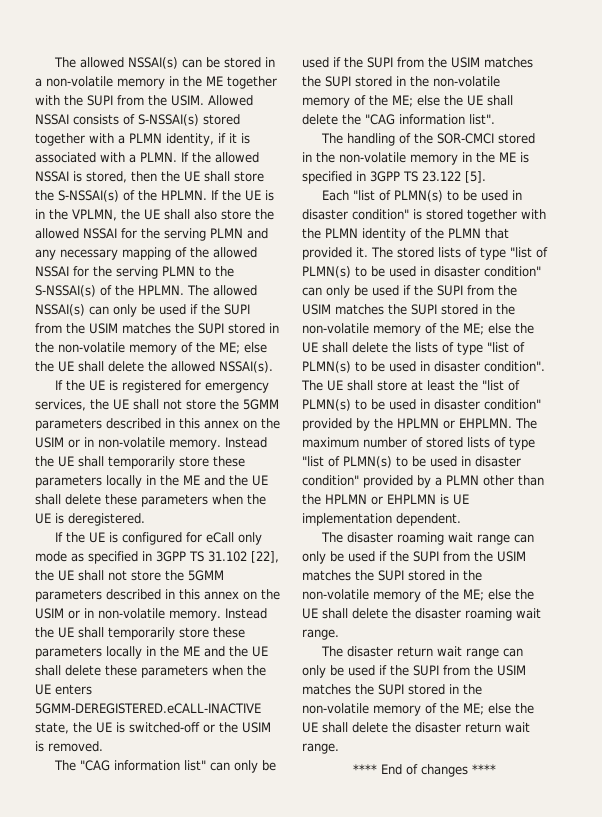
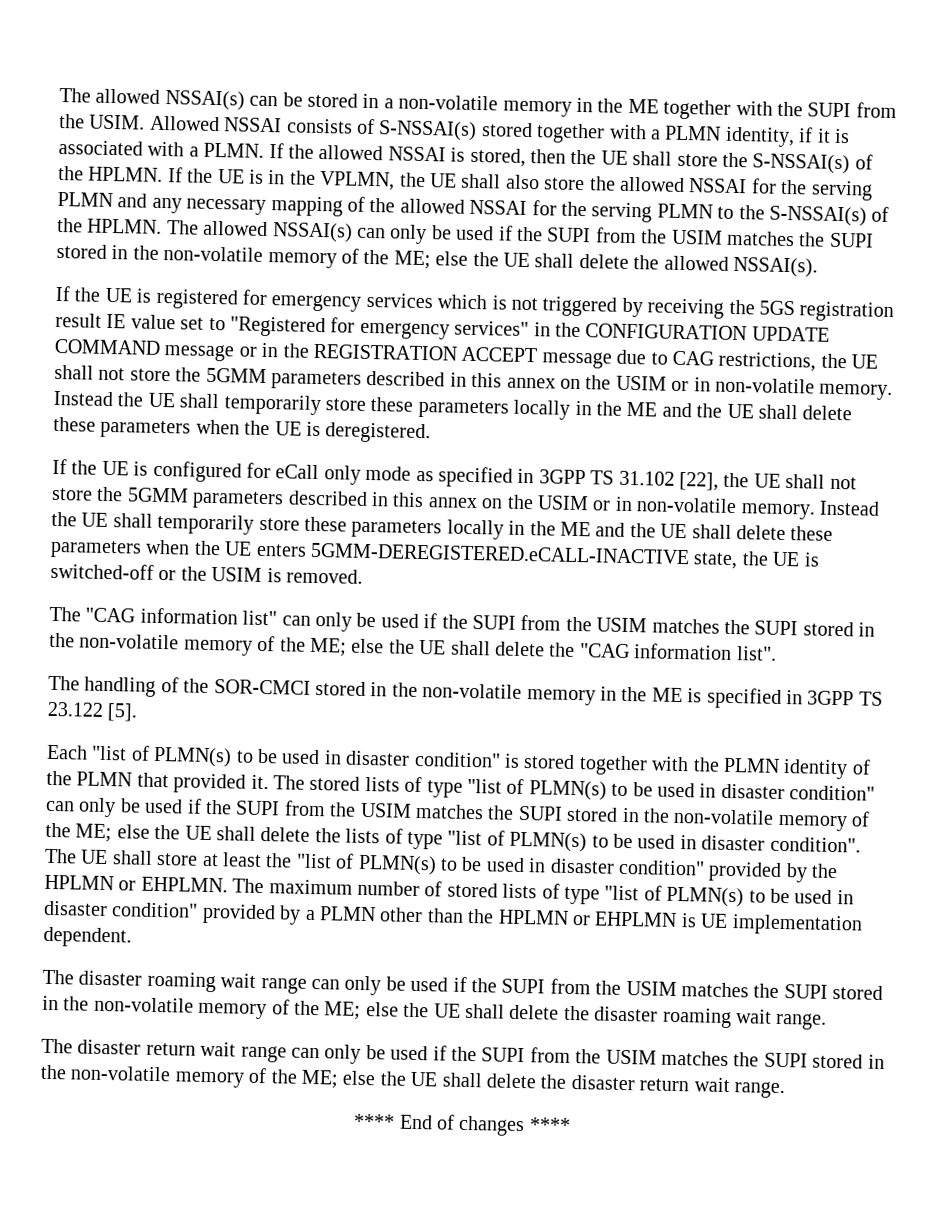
- If the UE is registered for emergency services, the UE shall not store the 5GMM parameters described in this annex on the USIM or in non-volatile memory.
+ If the UE is registered for emergency services which is not triggered by receiving the 5GS registration result IE value set to "Registered for emergency services" in the CONFIGURATION UPDATE COMMAND message or in the REGISTRATION ACCEPT message due to CAG restrictions, the UE shall not store the 5GMM parameters described in this annex on the USIM or in non-volatile memory.

